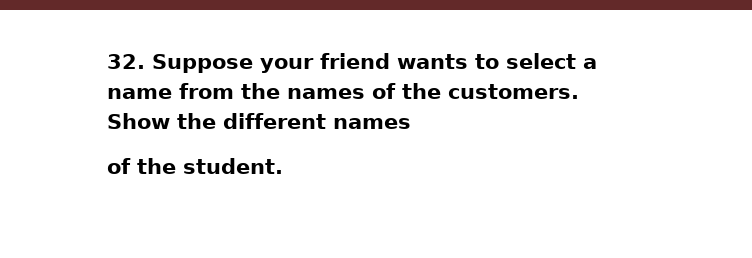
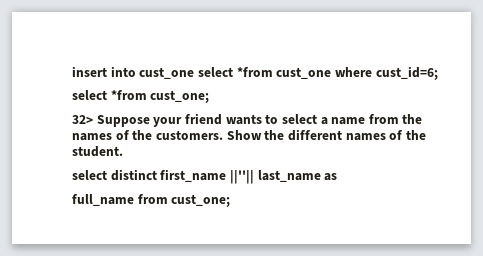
- 32. Suppose your friend wants to select a name from the names of the customers.
+ insert into cust_one select *from cust_one where cust_id=6;
+ select *from cust_one;
+ 32> Suppose your friend wants to select a name from the names of the customers.
- Show the different names
- of the student.
+ Show the different names of the student.
+ select distinct first_name ||''|| last_name as
+ full_name from cust_one;

